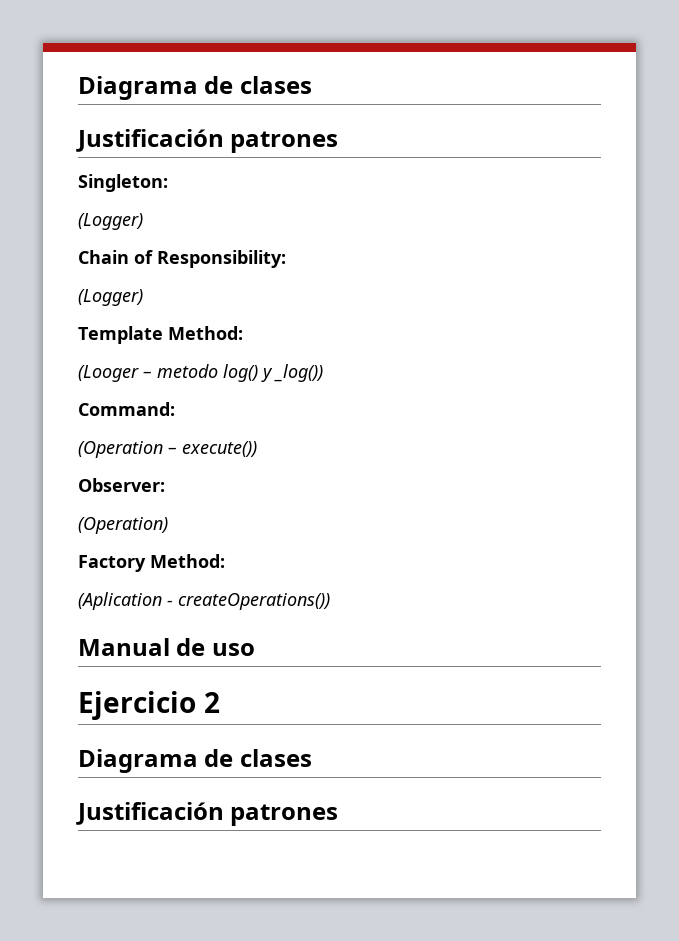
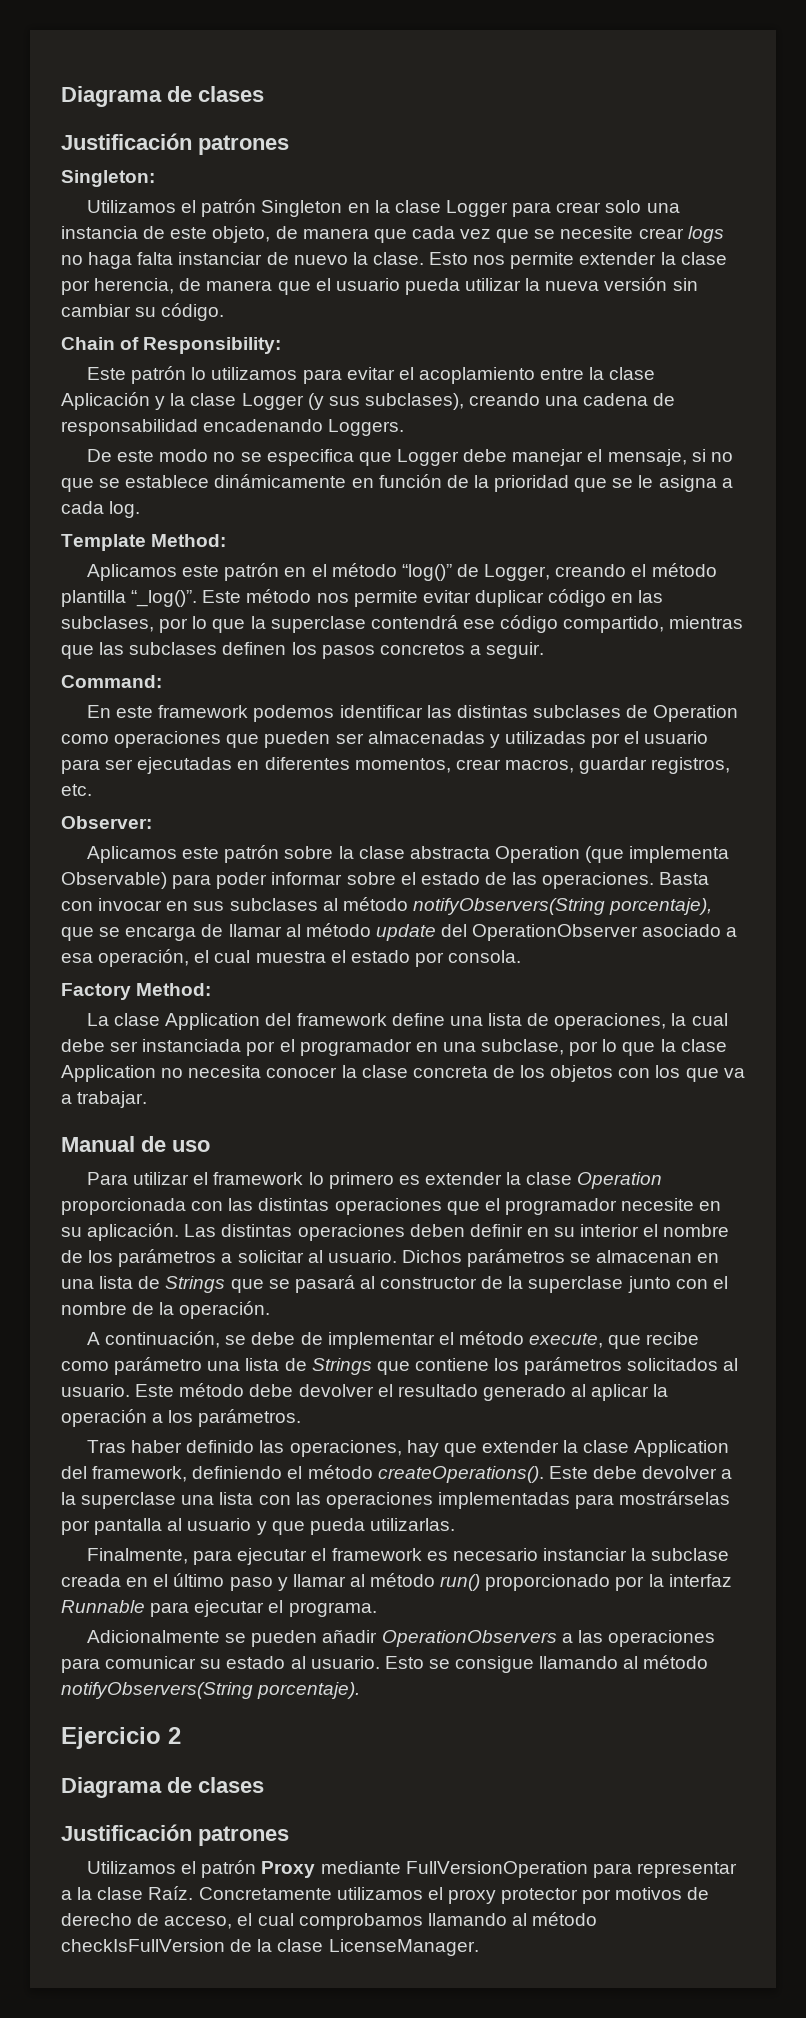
  Singleton:
- (Logger)
+ Utilizamos el patrón Singleton en la clase Logger para crear solo una instancia de este objeto, de manera que cada vez que se necesite crear logs no haga falta instanciar de nuevo la clase. Esto nos permite extender la clase por herencia, de manera que el usuario pueda utilizar la nueva versión sin cambiar su código.
  Chain of Responsibility:
- (Logger)
+ Este patrón lo utilizamos para evitar el acoplamiento entre la clase Aplicación y la clase Logger (y sus subclases), creando una cadena de responsabilidad encadenando Loggers.
+ De este modo no se especifica que Logger debe manejar el mensaje, si no que se establece dinámicamente en función de la prioridad que se le asigna a cada log.
  Template Method:
- (Looger – metodo log() y _log())
+ Aplicamos este patrón en el método “log()” de Logger, creando el método plantilla “_log()”. Este método nos permite evitar duplicar código en las subclases, por lo que la superclase contendrá ese código compartido, mientras que las subclases definen los pasos concretos a seguir.
  Command:
- (Operation – execute())
+ En este framework podemos identificar las distintas subclases de Operation como operaciones que pueden ser almacenadas y utilizadas por el usuario para ser ejecutadas en diferentes momentos, crear macros, guardar registros, etc.
  Observer:
- (Operation)
+ Aplicamos este patrón sobre la clase abstracta Operation (que implementa Observable) para poder informar sobre el estado de las operaciones. Basta con invocar en sus subclases al método notifyObservers(String porcentaje), que se encarga de llamar al método update del OperationObserver asociado a esa operación, el cual muestra el estado por consola.
  Factory Method:
- (Aplication - createOperations())
+ La clase Application del framework define una lista de operaciones, la cual debe ser instanciada por el programador en una subclase, por lo que la clase Application no necesita conocer la clase concreta de los objetos con los que va a trabajar.
  Manual de uso
+ Para utilizar el framework lo primero es extender la clase Operation proporcionada con las distintas operaciones que el programador necesite en su aplicación. Las distintas operaciones deben definir en su interior el nombre de los parámetros a solicitar al usuario. Dichos parámetros se almacenan en una lista de Strings que se pasará al constructor de la superclase junto con el nombre de la operación.
+ A continuación, se debe de implementar el método execute, que recibe como parámetro una lista de Strings que contiene los parámetros solicitados al usuario. Este método debe devolver el resultado generado al aplicar la operación a los parámetros.
+ Tras haber definido las operaciones, hay que extender la clase Application del framework, definiendo el método createOperations(). Este debe devolver a la superclase una lista con las operaciones implementadas para mostrárselas por pantalla al usuario y que pueda utilizarlas.
+ Finalmente, para ejecutar el framework es necesario instanciar la subclase creada en el último paso y llamar al método run() proporcionado por la interfaz Runnable para ejecutar el programa.
+ Adicionalmente se pueden añadir OperationObservers a las operaciones para comunicar su estado al usuario. Esto se consigue llamando al método notifyObservers(String porcentaje).
+ Utilizamos el patrón Proxy mediante FullVersionOperation para representar a la clase Raíz. Concretamente utilizamos el proxy protector por motivos de derecho de acceso, el cual comprobamos llamando al método checkIsFullVersion de la clase LicenseManager.

